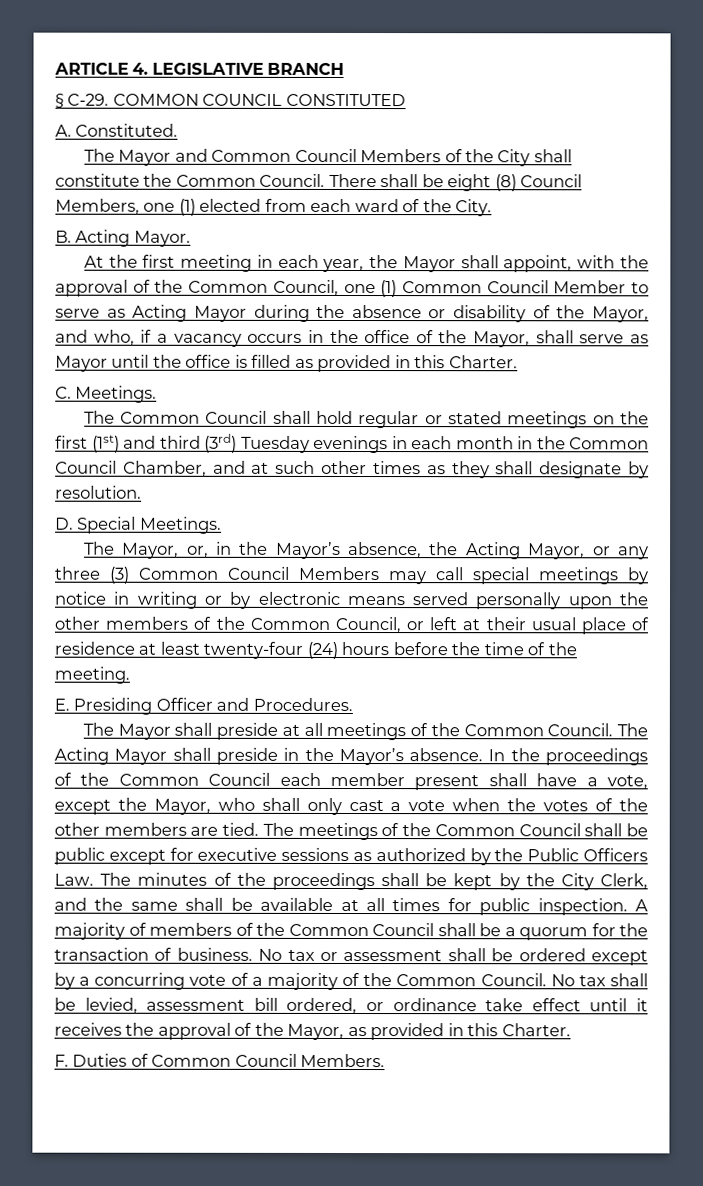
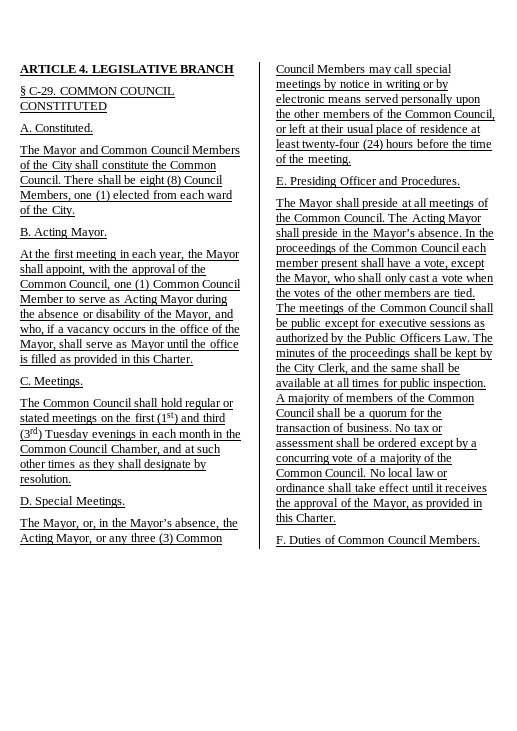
- No tax shall be levied, assessment bill ordered, or ordinance take effect until it receives the approval of the Mayor, as provided in this Charter.
+ No local law or ordinance shall take effect until it receives the approval of the Mayor, as provided in this Charter.

